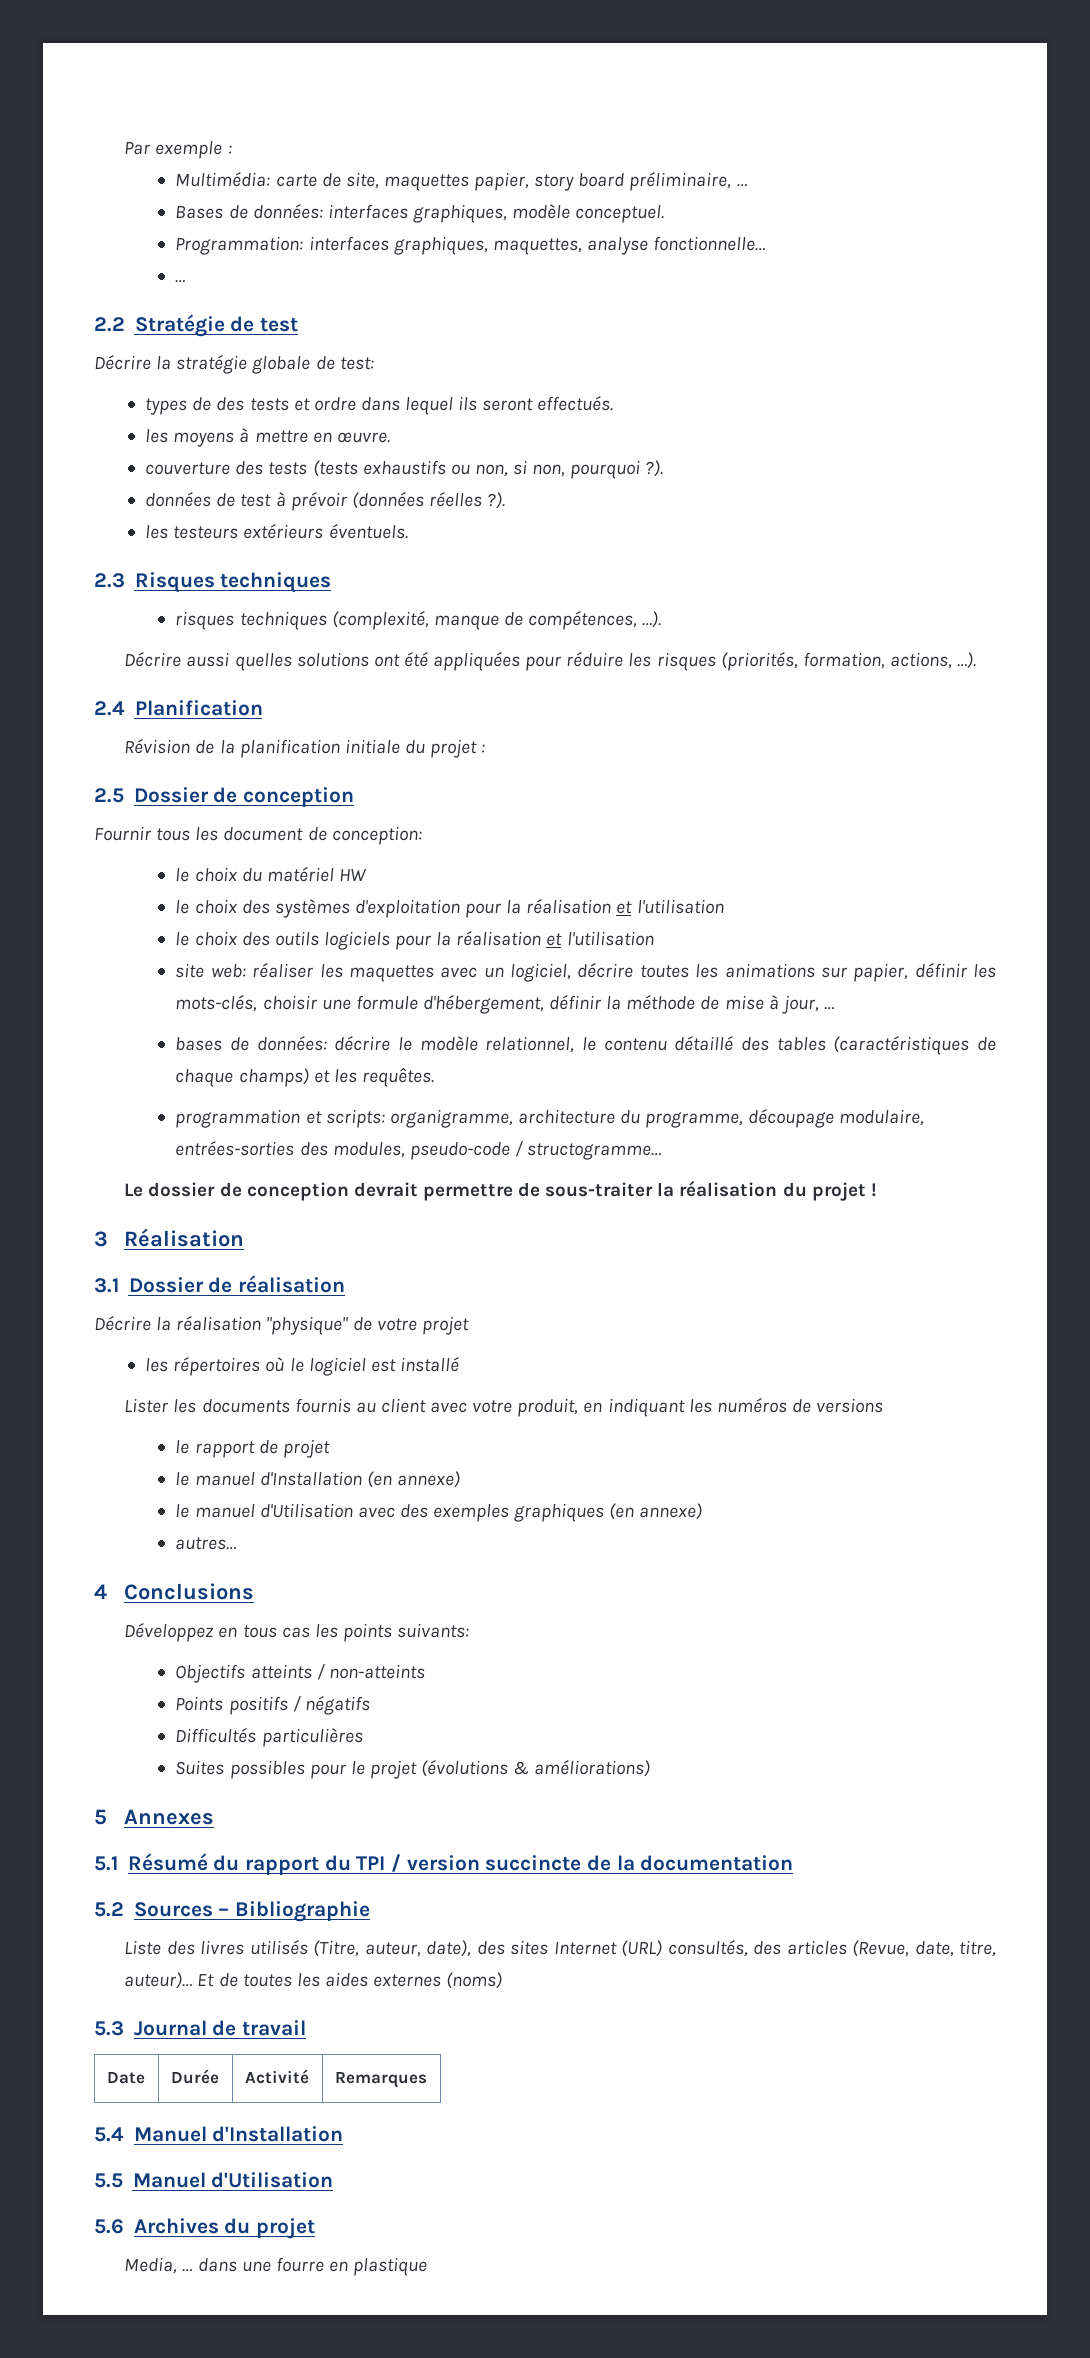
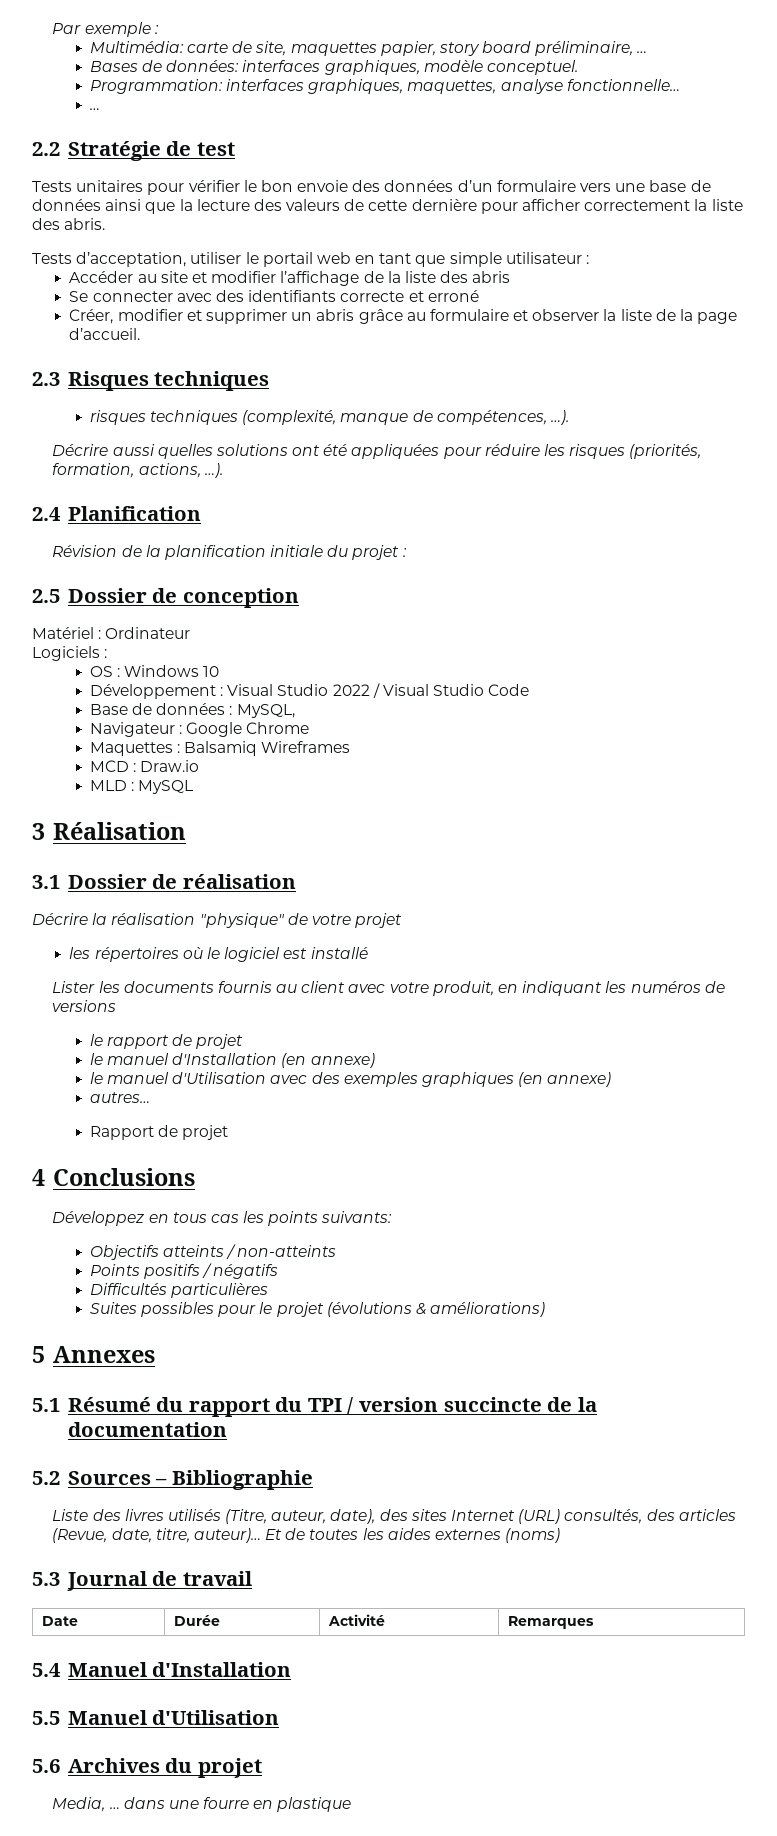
- Décrire la stratégie globale de test:
- types de des tests et ordre dans lequel ils seront effectués.
- les moyens à mettre en œuvre.
- couverture des tests (tests exhaustifs ou non, si non, pourquoi ?).
- données de test à prévoir (données réelles ?).
- les testeurs extérieurs éventuels.
+ Tests unitaires pour vérifier le bon envoie des données d’un formulaire vers une base de données ainsi que la lecture des valeurs de cette dernière pour afficher correctement la liste des abris.
+ Tests d’acceptation, utiliser le portail web en tant que simple utilisateur :
+ Accéder au site et modifier l’affichage de la liste des abris
+ Se connecter avec des identifiants correcte et erroné
+ Créer, modifier et supprimer un abris grâce au formulaire et observer la liste de la page d’accueil.
- Fournir tous les document de conception:
- le choix du matériel HW
- le choix des systèmes d'exploitation pour la réalisation et l'utilisation
- le choix des outils logiciels pour la réalisation et l'utilisation
- site web: réaliser les maquettes avec un logiciel, décrire toutes les animations sur papier, définir les mots-clés, choisir une formule d'hébergement, définir la méthode de mise à jour, …
- bases de données: décrire le modèle relationnel, le contenu détaillé des tables (caractéristiques de chaque champs) et les requêtes.
- programmation et scripts: organigramme, architecture du programme, découpage modulaire, entrées-sorties des modules, pseudo-code / structogramme…
- Le dossier de conception devrait permettre de sous-traiter la réalisation du projet !
+ Matériel : Ordinateur
+ Logiciels :
+ OS : Windows 10
+ Développement : Visual Studio 2022 / Visual Studio Code
+ Base de données : MySQL,
+ Navigateur : Google Chrome
+ Maquettes : Balsamiq Wireframes
+ MCD : Draw.io
+ MLD : MySQL
+ Rapport de projet

